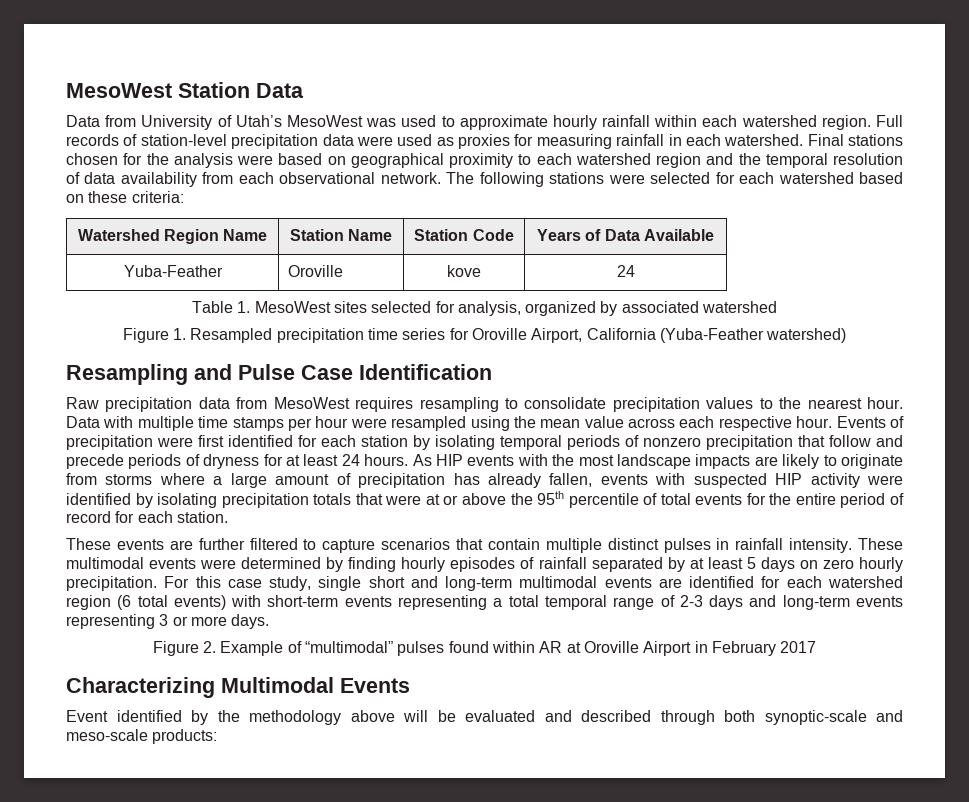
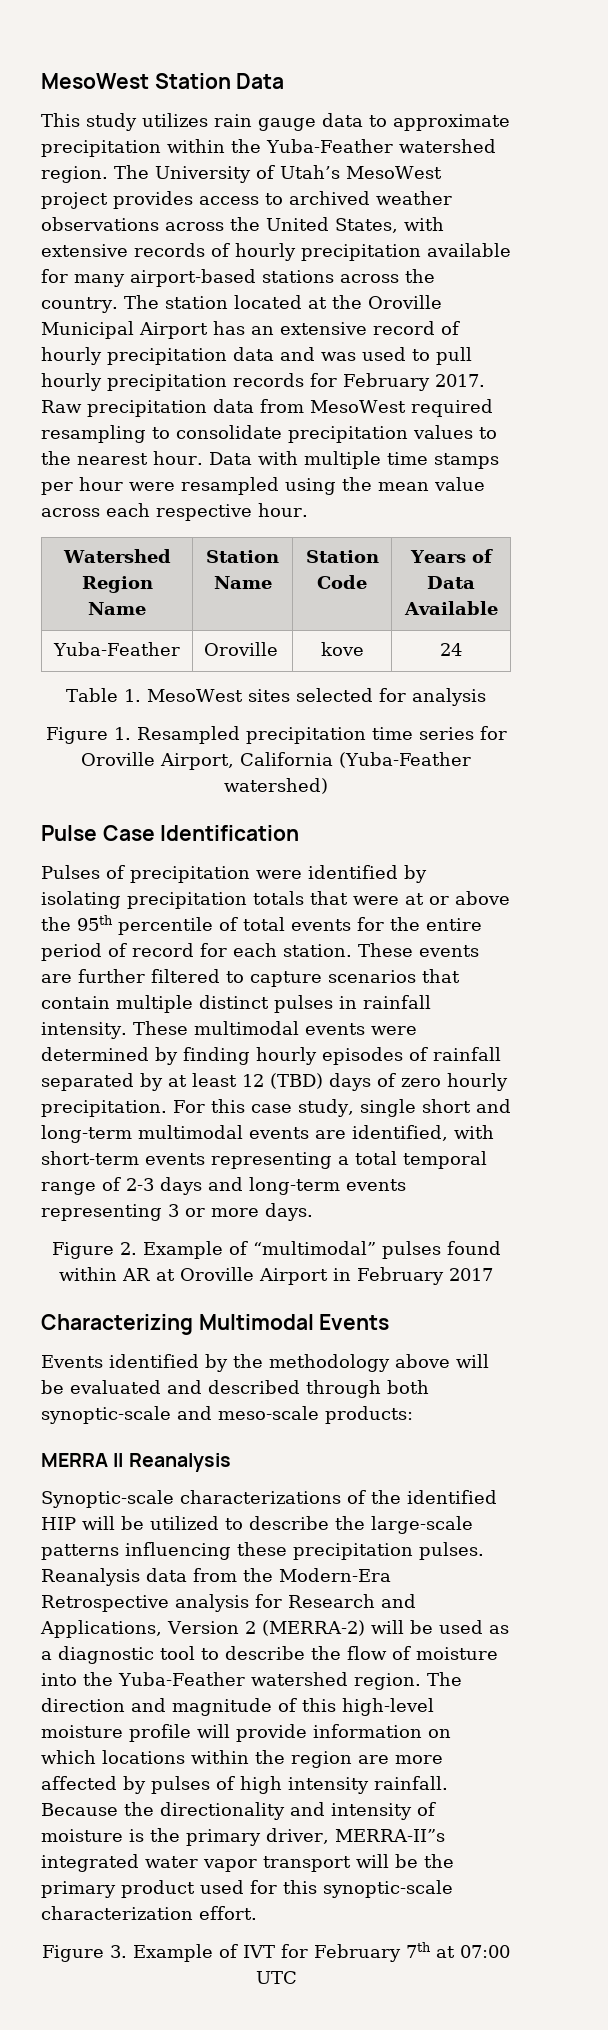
- Data from University of Utah’s MesoWest was used to approximate hourly rainfall within each watershed region. Full records of station-level precipitation data were used as proxies for measuring rainfall in each watershed. Final stations chosen for the analysis were based on geographical proximity to each watershed region and the temporal resolution of data availability from each observational network. The following stations were selected for each watershed based on these criteria:
+ This study utilizes rain gauge data to approximate precipitation within the Yuba-Feather watershed region. The University of Utah’s MesoWest project provides access to archived weather observations across the United States, with extensive records of hourly precipitation available for many airport-based stations across the country. The station located at the Oroville Municipal Airport has an extensive record of hourly precipitation data and was used to pull hourly precipitation records for February 2017. Raw precipitation data from MesoWest required resampling to consolidate precipitation values to the nearest hour. Data with multiple time stamps per hour were resampled using the mean value across each respective hour.
- Table 1. MesoWest sites selected for analysis, organized by associated watershed
+ Table 1. MesoWest sites selected for analysis
- Resampling and Pulse Case Identification
+ Pulse Case Identification
- Raw precipitation data from MesoWest requires resampling to consolidate precipitation values to the nearest hour. Data with multiple time stamps per hour were resampled using the mean value across each respective hour. Events of precipitation were first identified for each station by isolating temporal periods of nonzero precipitation that follow and precede periods of dryness for at least 24 hours. As HIP events with the most landscape impacts are likely to originate from storms where a large amount of precipitation has already fallen, events with suspected HIP activity were identified by isolating precipitation totals that were at or above the 95th percentile of total events for the entire period of record for each station.
- These events are further filtered to capture scenarios that contain multiple distinct pulses in rainfall intensity.
+ Pulses of precipitation were identified by isolating precipitation totals that were at or above the 95th percentile of total events for the entire period of record for each station. These events are further filtered to capture scenarios that contain multiple distinct pulses in rainfall intensity.
- These multimodal events were determined by finding hourly episodes of rainfall separated by at least 5 days on zero hourly precipitation.
+ These multimodal events were determined by finding hourly episodes of rainfall separated by at least 12 (TBD) days of zero hourly precipitation.
- For this case study, single short and long-term multimodal events are identified for each watershed region (6 total events) with short-term events representing a total temporal range of 2-3 days and long-term events representing 3 or more days.
+ For this case study, single short and long-term multimodal events are identified, with short-term events representing a total temporal range of 2-3 days and long-term events representing 3 or more days.
- Event identified by the methodology above will be evaluated and described through both synoptic-scale and meso-scale products:
+ Events identified by the methodology above will be evaluated and described through both synoptic-scale and meso-scale products:
+ MERRA II Reanalysis
+ Synoptic-scale characterizations of the identified HIP will be utilized to describe the large-scale patterns influencing these precipitation pulses. Reanalysis data from the Modern-Era Retrospective analysis for Research and Applications, Version 2 (MERRA-2) will be used as a diagnostic tool to describe the flow of moisture into the Yuba-Feather watershed region. The direction and magnitude of this high-level moisture profile will provide information on which locations within the region are more affected by pulses of high intensity rainfall. Because the directionality and intensity of moisture is the primary driver, MERRA-II”s integrated water vapor transport will be the primary product used for this synoptic-scale characterization effort.
+ Figure 3. Example of IVT for February 7th at 07:00 UTC

